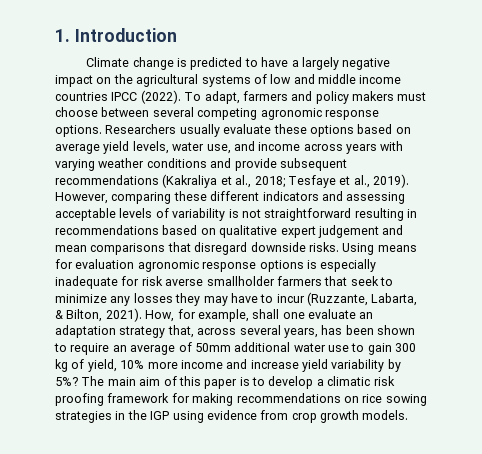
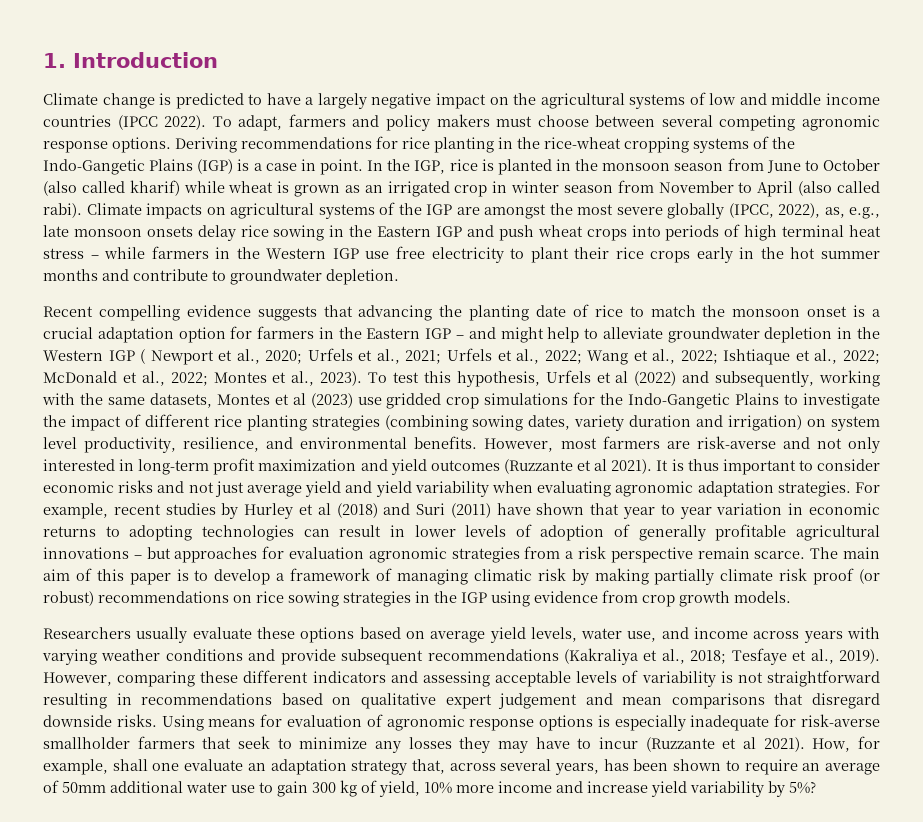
- Climate change is predicted to have a largely negative impact on the agricultural systems of low and middle income countries IPCC (2022).
+ Climate change is predicted to have a largely negative impact on the agricultural systems of low and middle income countries (IPCC 2022).
- To adapt, farmers and policy makers must choose between several competing agronomic response options. Researchers usually evaluate these options based on average yield levels, water use, and income across years with varying weather conditions and provide subsequent recommendations (Kakraliya et al., 2018; Tesfaye et al., 2019).
+ To adapt, farmers and policy makers must choose between several competing agronomic response options. Deriving recommendations for rice planting in the rice-wheat cropping systems of the Indo-Gangetic Plains (IGP) is a case in point. In the IGP, rice is planted in the monsoon season from June to October (also called kharif) while wheat is grown as an irrigated crop in winter season from November to April (also called rabi). Climate impacts on agricultural systems of the IGP are amongst the most severe globally (IPCC, 2022), as, e.g., late monsoon onsets delay rice sowing in the Eastern IGP and push wheat crops into periods of high terminal heat stress – while farmers in the Western IGP use free electricity to plant their rice crops early in the hot summer months and contribute to groundwater depletion.
+ Recent compelling evidence suggests that advancing the planting date of rice to match the monsoon onset is a crucial adaptation option for farmers in the Eastern IGP – and might help to alleviate groundwater depletion in the Western IGP ( Newport et al., 2020; Urfels et al., 2021; Urfels et al., 2022; Wang et al., 2022; Ishtiaque et al., 2022; McDonald et al., 2022; Montes et al., 2023). To test this hypothesis, Urfels et al (2022) and subsequently, working with the same datasets, Montes et al (2023) use gridded crop simulations for the Indo-Gangetic Plains to investigate the impact of different rice planting strategies (combining sowing dates, variety duration and irrigation) on system level productivity, resilience, and environmental benefits. However, most farmers are risk-averse and not only interested in long-term profit maximization and yield outcomes (Ruzzante et al 2021). It is thus important to consider economic risks and not just average yield and yield variability when evaluating agronomic adaptation strategies. For example, recent studies by Hurley et al (2018) and Suri (2011) have shown that year to year variation in economic returns to adopting technologies can result in lower levels of adoption of generally profitable agricultural innovations – but approaches for evaluation agronomic strategies from a risk perspective remain scarce. The main aim of this paper is to develop a framework of managing climatic risk by making partially climate risk proof (or robust) recommendations on rice sowing strategies in the IGP using evidence from crop growth models.
+ Researchers usually evaluate these options based on average yield levels, water use, and income across years with varying weather conditions and provide subsequent recommendations (Kakraliya et al., 2018; Tesfaye et al., 2019).
- Using means for evaluation agronomic response options is especially inadequate for risk averse smallholder farmers that seek to minimize any losses they may have to incur (Ruzzante, Labarta, & Bilton, 2021).
+ Using means for evaluation of agronomic response options is especially inadequate for risk-averse smallholder farmers that seek to minimize any losses they may have to incur (Ruzzante et al 2021).
- The main aim of this paper is to develop a climatic risk proofing framework for making recommendations on rice sowing strategies in the IGP using evidence from crop growth models.

